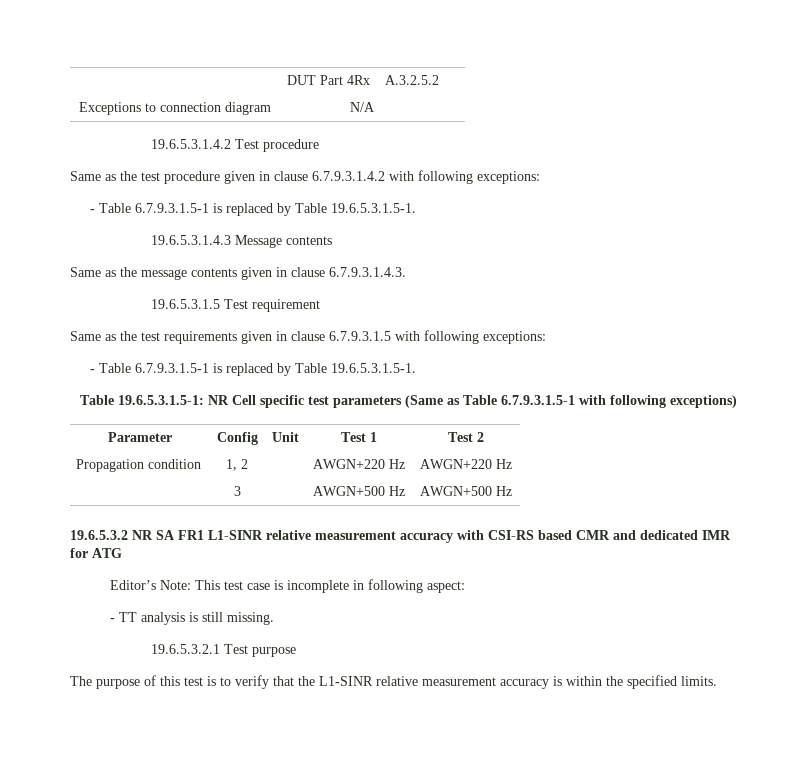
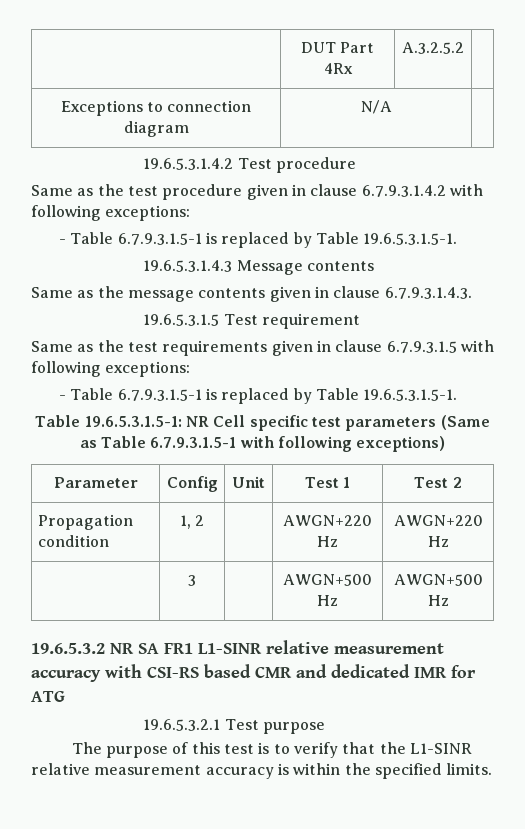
- Editor’s Note: This test case is incomplete in following aspect:
- - TT analysis is still missing.

